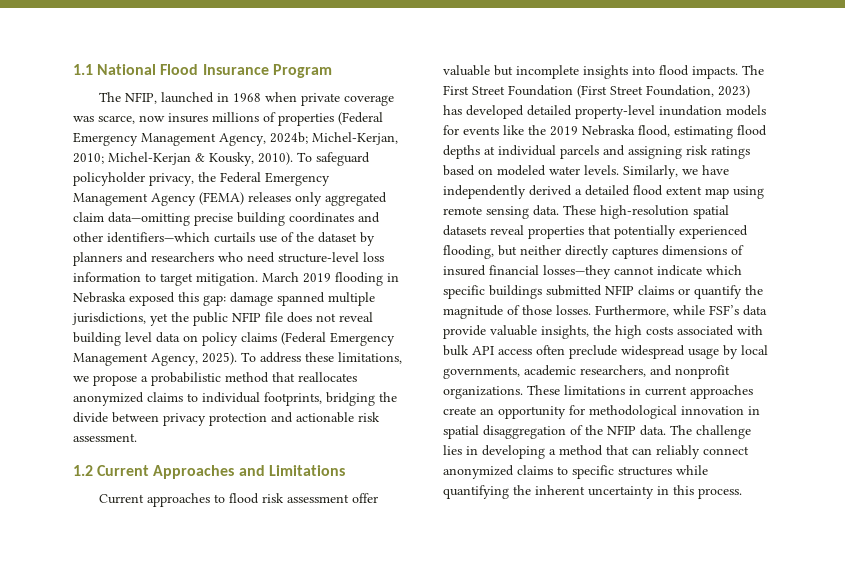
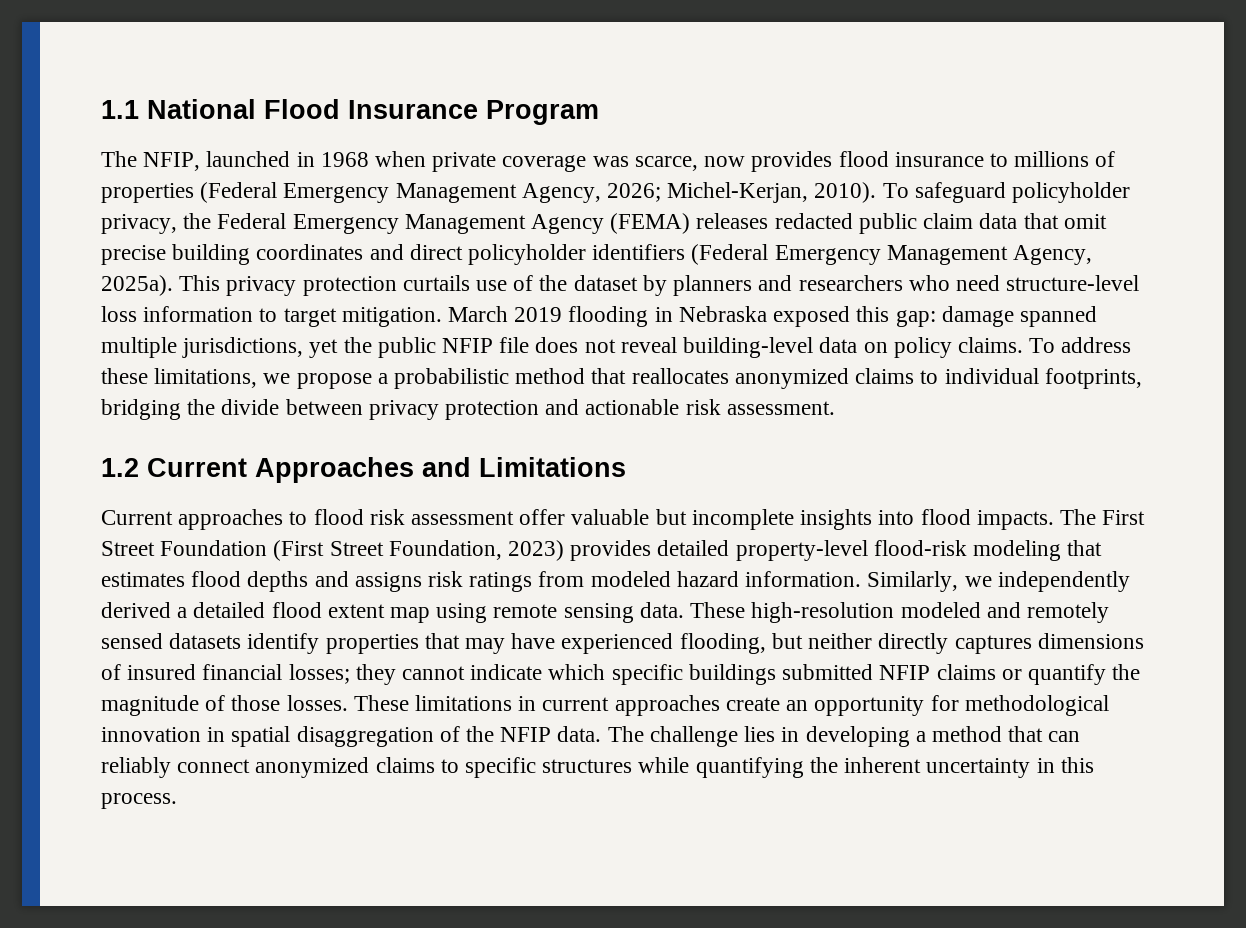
- The NFIP, launched in 1968 when private coverage was scarce, now insures millions of properties (Federal Emergency Management Agency, 2024b; Michel-Kerjan, 2010; Michel-Kerjan & Kousky, 2010).
+ The NFIP, launched in 1968 when private coverage was scarce, now provides flood insurance to millions of properties (Federal Emergency Management Agency, 2026; Michel-Kerjan, 2010).
- To safeguard policyholder privacy, the Federal Emergency Management Agency (FEMA) releases only aggregated claim data—omitting precise building coordinates and other identifiers—which curtails use of the dataset by planners and researchers who need structure-level loss information to target mitigation.
+ To safeguard policyholder privacy, the Federal Emergency Management Agency (FEMA) releases redacted public claim data that omit precise building coordinates and direct policyholder identifiers (Federal Emergency Management Agency, 2025a). This privacy protection curtails use of the dataset by planners and researchers who need structure-level loss information to target mitigation.
- March 2019 flooding in Nebraska exposed this gap: damage spanned multiple jurisdictions, yet the public NFIP file does not reveal building level data on policy claims (Federal Emergency Management Agency, 2025).
+ March 2019 flooding in Nebraska exposed this gap: damage spanned multiple jurisdictions, yet the public NFIP file does not reveal building-level data on policy claims.
- The First Street Foundation (First Street Foundation, 2023) has developed detailed property-level inundation models for events like the 2019 Nebraska flood, estimating flood depths at individual parcels and assigning risk ratings based on modeled water levels.
+ The First Street Foundation (First Street Foundation, 2023) provides detailed property-level flood-risk modeling that estimates flood depths and assigns risk ratings from modeled hazard information.
- Similarly, we have independently derived a detailed flood extent map using remote sensing data.
+ Similarly, we independently derived a detailed flood extent map using remote sensing data.
- These high-resolution spatial datasets reveal properties that potentially experienced flooding, but neither directly captures dimensions of insured financial losses—they cannot indicate which specific buildings submitted NFIP claims or quantify the magnitude of those losses.
+ These high-resolution modeled and remotely sensed datasets identify properties that may have experienced flooding, but neither directly captures dimensions of insured financial losses; they cannot indicate which specific buildings submitted NFIP claims or quantify the magnitude of those losses.
- Furthermore, while FSF’s data provide valuable insights, the high costs associated with bulk API access often preclude widespread usage by local governments, academic researchers, and nonprofit organizations.

